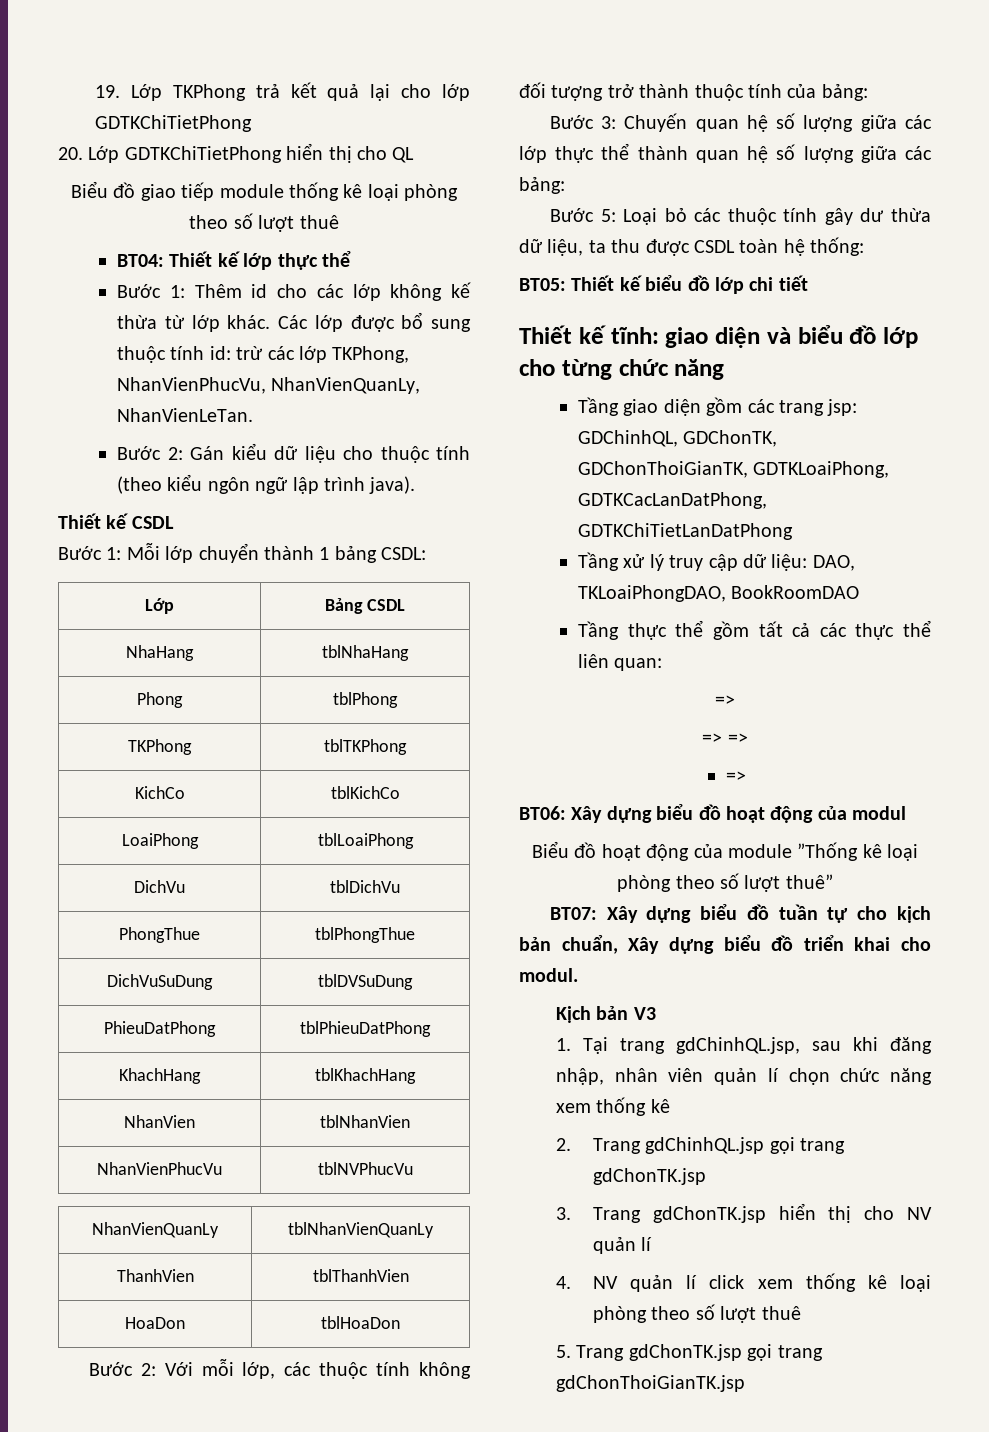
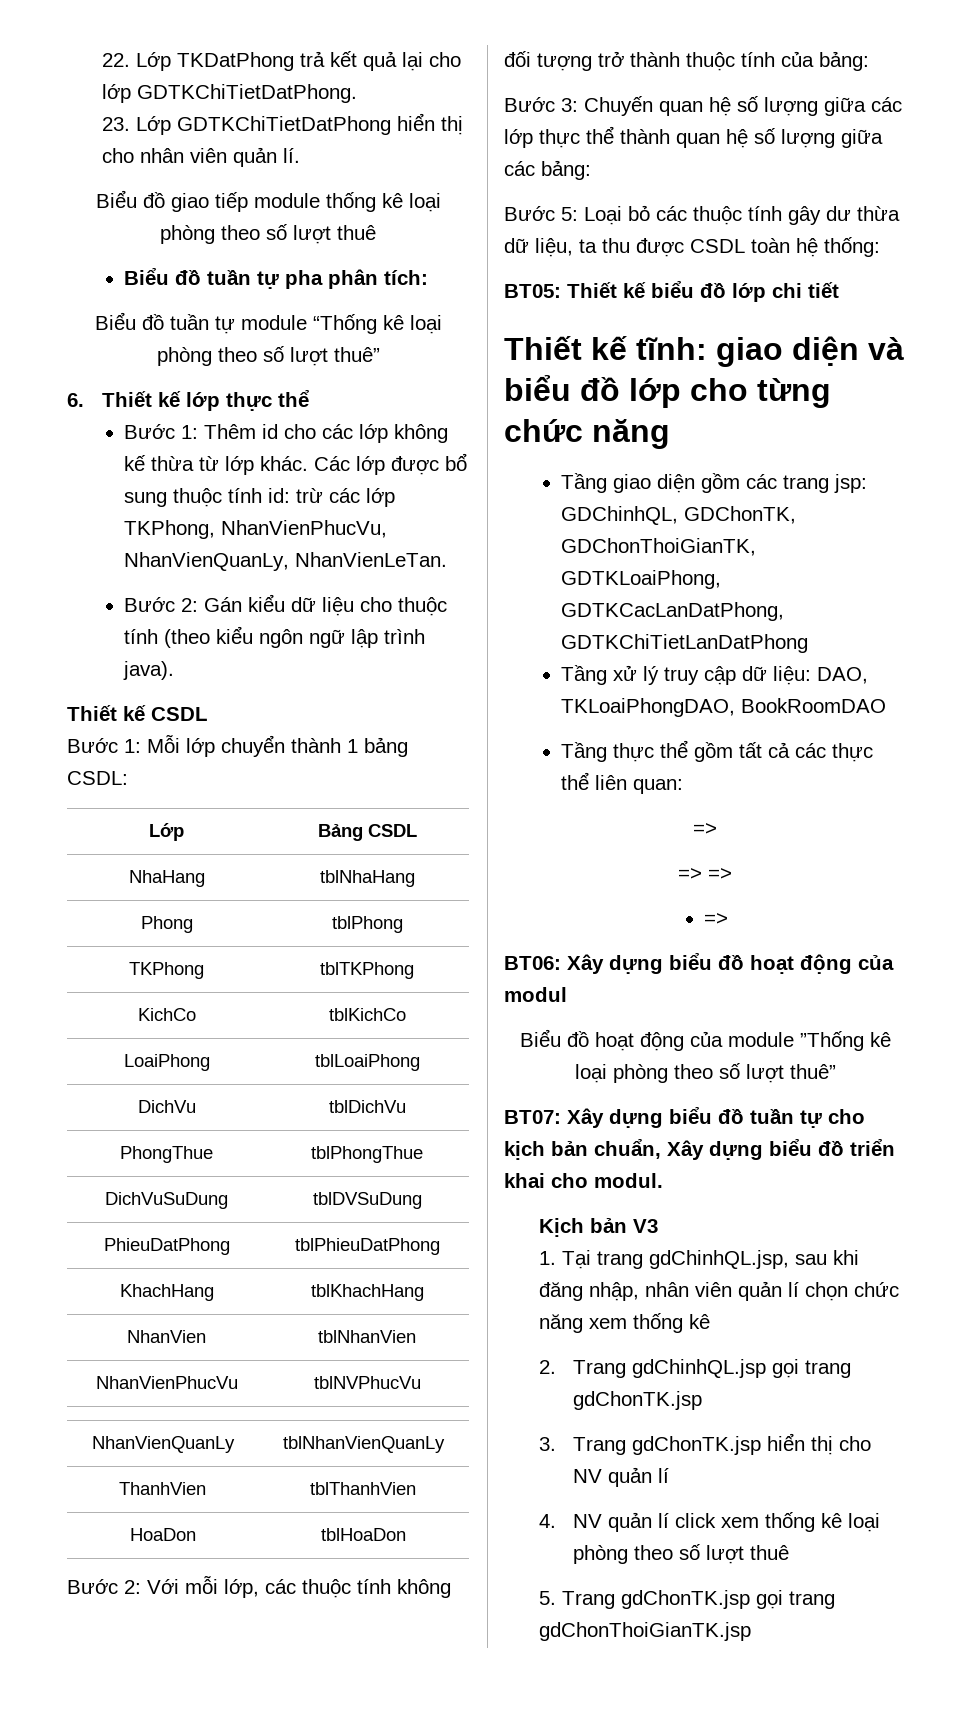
- 19. Lớp TKPhong trả kết quả lại cho lớp GDTKChiTietPhong
- 20. Lớp GDTKChiTietPhong hiển thị cho QL
+ 22. Lớp TKDatPhong trả kết quả lại cho lớp GDTKChiTietDatPhong.
+ 23. Lớp GDTKChiTietDatPhong hiển thị cho nhân viên quản lí.
- BT04: Thiết kế lớp thực thể
+ Biểu đồ tuần tự pha phân tích:
+ Biểu đồ tuần tự module “Thống kê loại phòng theo số lượt thuê”
+ 6. Thiết kế lớp thực thể

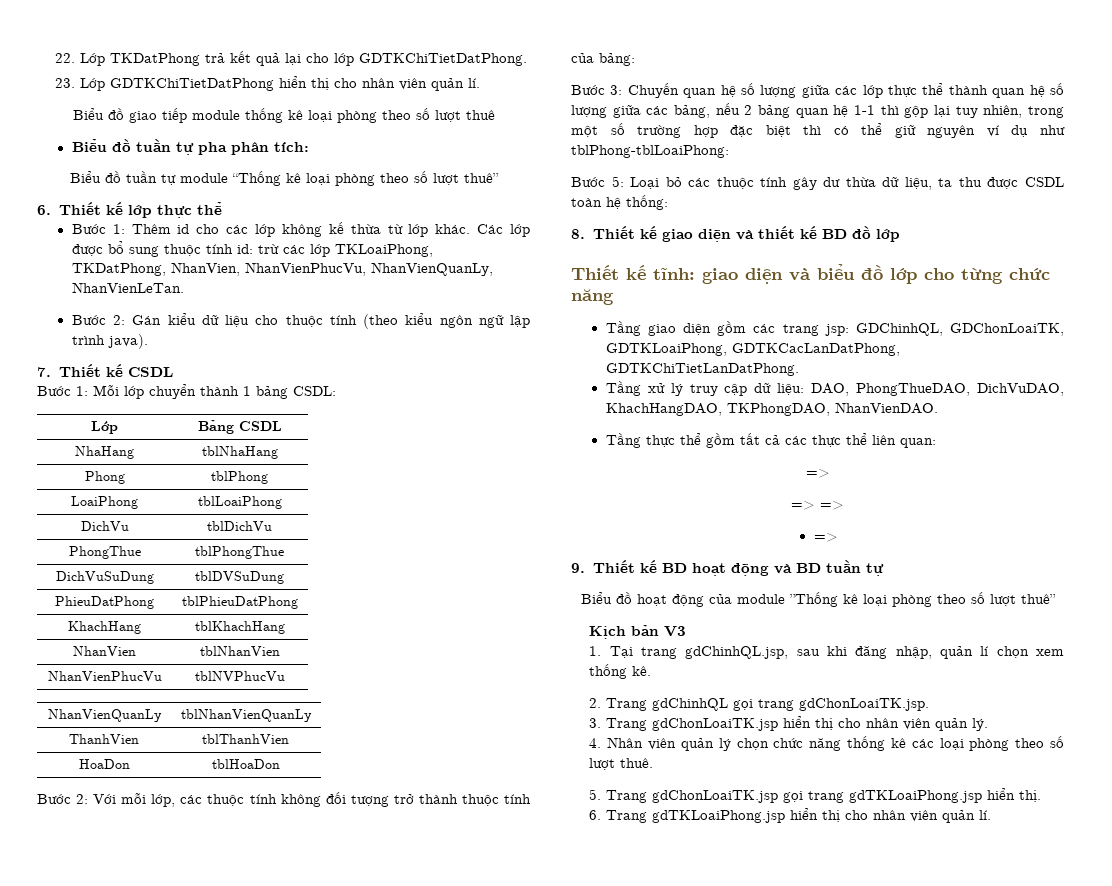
- Các lớp được bổ sung thuộc tính id: trừ các lớp TKPhong, NhanVienPhucVu, NhanVienQuanLy, NhanVienLeTan.
+ Các lớp được bổ sung thuộc tính id: trừ các lớp TKLoaiPhong, TKDatPhong, NhanVien, NhanVienPhucVu, NhanVienQuanLy, NhanVienLeTan.
- Thiết kế CSDL
+ 7. Thiết kế CSDL
- TKPhong | tblTKPhong
- KichCo | tblKichCo
- Bước 3: Chuyến quan hệ số lượng giữa các lớp thực thể thành quan hệ số lượng giữa các bảng:
+ Bước 3: Chuyến quan hệ số lượng giữa các lớp thực thể thành quan hệ số lượng giữa các bảng, nếu 2 bảng quan hệ 1-1 thì gộp lại tuy nhiên, trong một số trường hợp đặc biệt thì có thể giữ nguyên ví dụ như tblPhong-tblLoaiPhong:
- BT05: Thiết kế biểu đồ lớp chi tiết
+ 8. Thiết kế giao diện và thiết kế BD đồ lớp
- Tầng giao diện gồm các trang jsp: GDChinhQL, GDChonTK, GDChonThoiGianTK, GDTKLoaiPhong, GDTKCacLanDatPhong, GDTKChiTietLanDatPhong
+ Tầng giao diện gồm các trang jsp: GDChinhQL, GDChonLoaiTK, GDTKLoaiPhong, GDTKCacLanDatPhong, GDTKChiTietLanDatPhong.
- Tầng xử lý truy cập dữ liệu: DAO, TKLoaiPhongDAO, BookRoomDAO
+ Tầng xử lý truy cập dữ liệu: DAO, PhongThueDAO, DichVuDAO, KhachHangDAO, TKPhongDAO, NhanVienDAO.
- BT06: Xây dựng biểu đồ hoạt động của modul
+ 9. Thiết kế BD hoạt động và BD tuần tự
- BT07: Xây dựng biểu đồ tuần tự cho kịch bản chuẩn, Xây dựng biểu đồ triển khai cho modul.
- 1. Tại trang gdChinhQL.jsp, sau khi đăng nhập, nhân viên quản lí chọn chức năng xem thống kê
- 2. Trang gdChinhQL.jsp gọi trang gdChonTK.jsp
- 3. Trang gdChonTK.jsp hiển thị cho NV quản lí
- 4. NV quản lí click xem thống kê loại phòng theo số lượt thuê
+ 1. Tại trang gdChinhQL.jsp, sau khi đăng nhập, quản lí chọn xem thống kê.
+ 2. Trang gdChinhQL gọi trang gdChonLoaiTK.jsp.
+ 3. Trang gdChonLoaiTK.jsp hiển thị cho nhân viên quản lý.
+ 4. Nhân viên quản lý chọn chức năng thống kê các loại phòng theo số lượt thuê.
- 5. Trang gdChonTK.jsp gọi trang gdChonThoiGianTK.jsp
+ 5. Trang gdChonLoaiTK.jsp gọi trang gdTKLoaiPhong.jsp hiển thị.
+ 6. Trang gdTKLoaiPhong.jsp hiển thị cho nhân viên quản lí.

